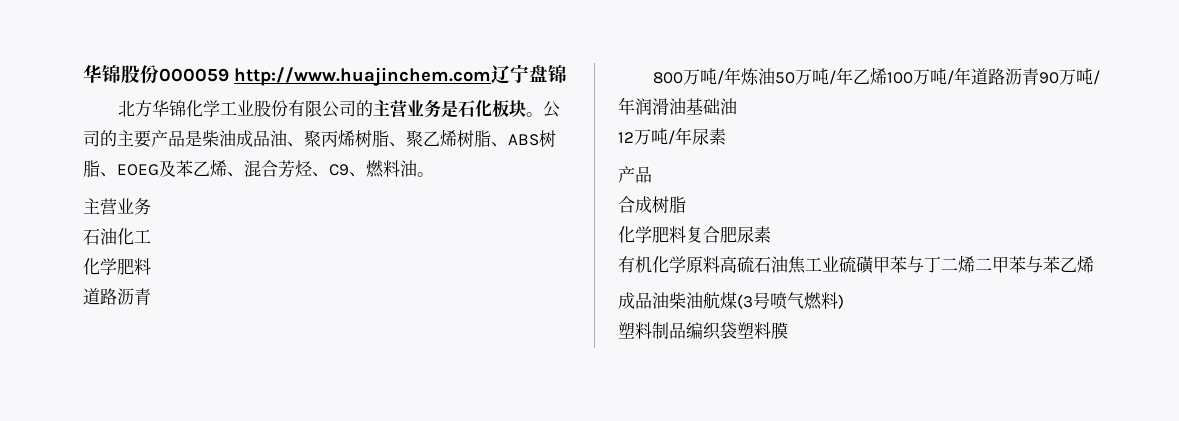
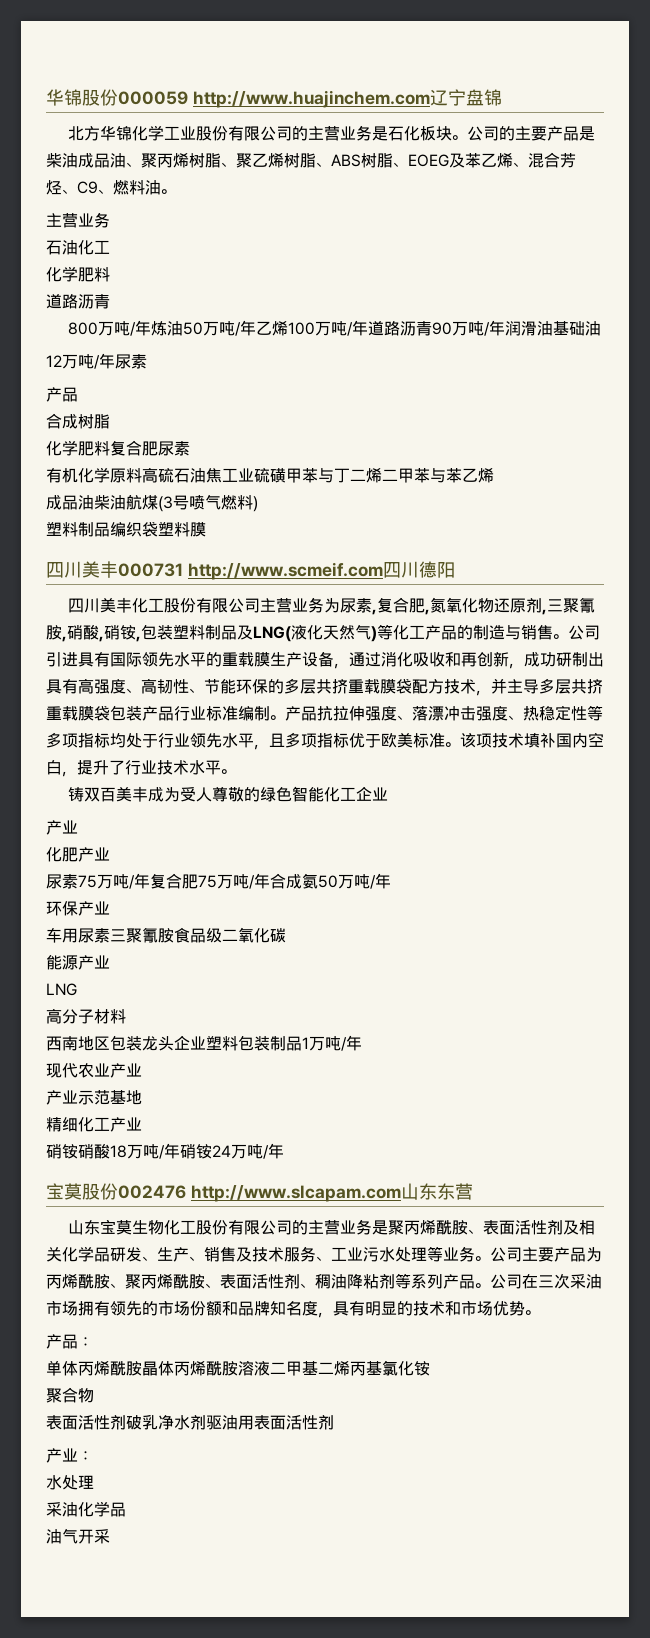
+ 四川美丰000731 http://www.scmeif.com四川德阳
+ 四川美丰化工股份有限公司主营业务为尿素,复合肥,氮氧化物还原剂,三聚氰胺,硝酸,硝铵,包装塑料制品及LNG(液化天然气)等化工产品的制造与销售。公司引进具有国际领先水平的重载膜生产设备，通过消化吸收和再创新，成功研制出具有高强度、高韧性、节能环保的多层共挤重载膜袋配方技术，并主导多层共挤重载膜袋包装产品行业标准编制。产品抗拉伸强度、落漂冲击强度、热稳定性等多项指标均处于行业领先水平，且多项指标优于欧美标准。该项技术填补国内空白，提升了行业技术水平。
+ 铸双百美丰成为受人尊敬的绿色智能化工企业
+ 产业
+ 化肥产业
+ 尿素75万吨/年复合肥75万吨/年合成氨50万吨/年
+ 环保产业
+ 车用尿素三聚氰胺食品级二氧化碳
+ 能源产业
+ LNG
+ 高分子材料
+ 西南地区包装龙头企业塑料包装制品1万吨/年
+ 现代农业产业
+ 产业示范基地
+ 精细化工产业
+ 硝铵硝酸18万吨/年硝铵24万吨/年
+ 宝莫股份002476 http://www.slcapam.com山东东营
+ 山东宝莫生物化工股份有限公司的主营业务是聚丙烯酰胺、表面活性剂及相关化学品研发、生产、销售及技术服务、工业污水处理等业务。公司主要产品为丙烯酰胺、聚丙烯酰胺、表面活性剂、稠油降粘剂等系列产品。公司在三次采油市场拥有领先的市场份额和品牌知名度，具有明显的技术和市场优势。
+ 产品：
+ 单体丙烯酰胺晶体丙烯酰胺溶液二甲基二烯丙基氯化铵
+ 聚合物
+ 表面活性剂破乳净水剂驱油用表面活性剂
+ 产业：
+ 水处理
+ 采油化学品
+ 油气开采

